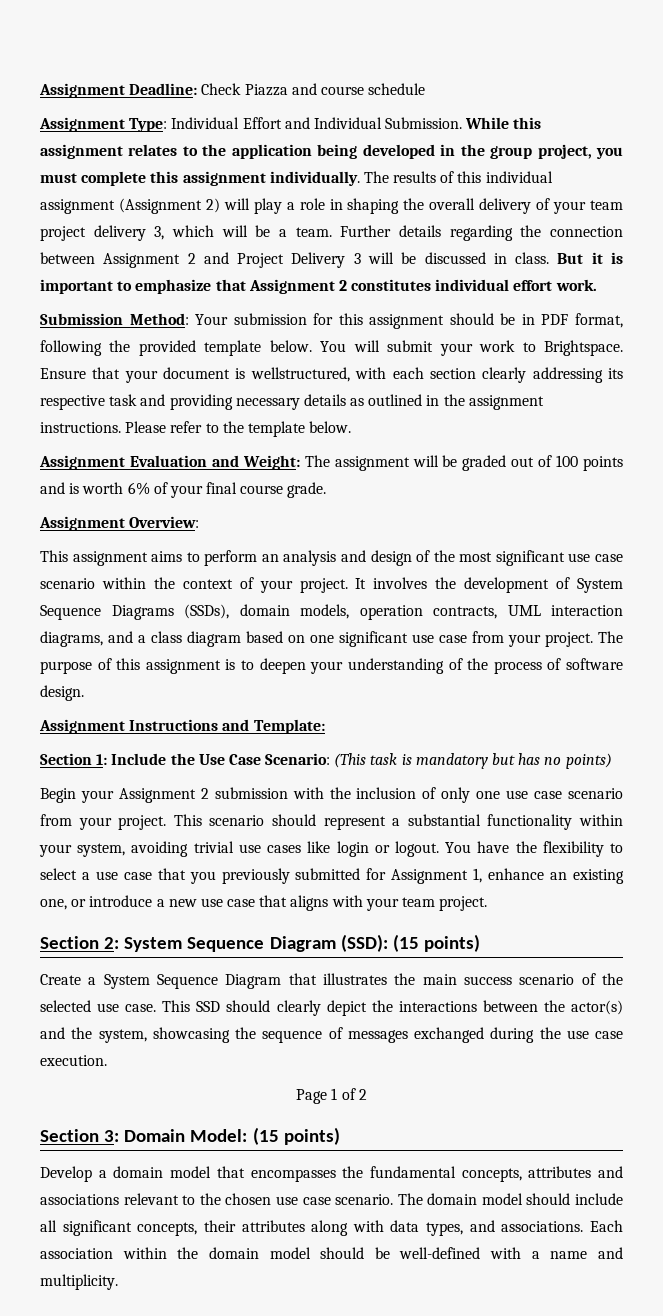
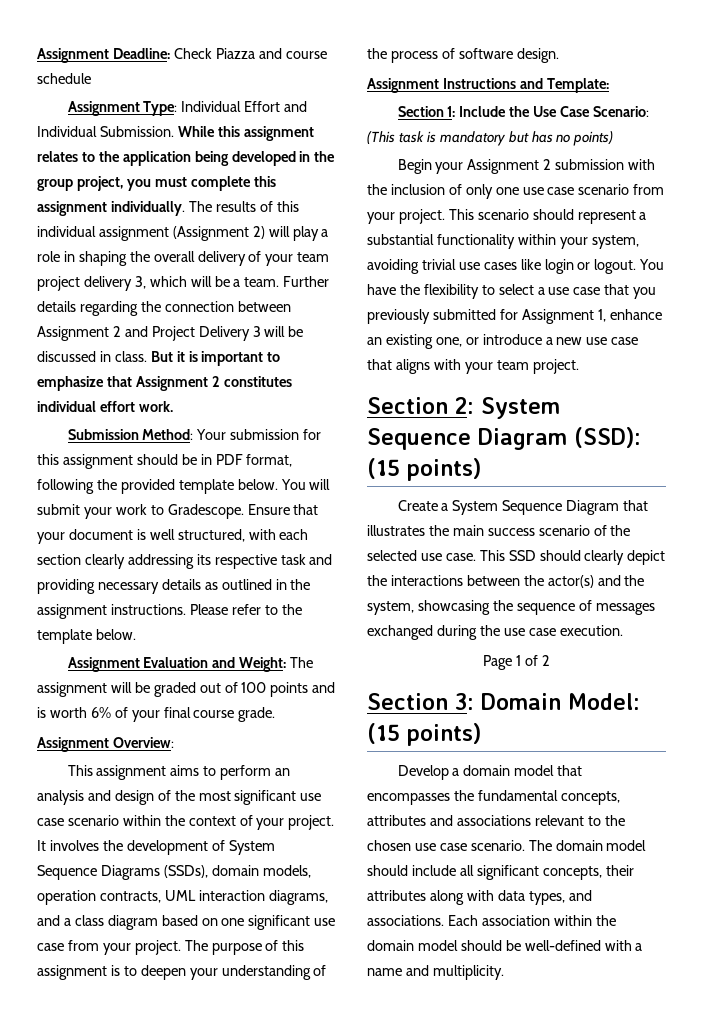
- You will submit your work to Brightspace.
+ You will submit your work to Gradescope.
- Ensure that your document is wellstructured, with each section clearly addressing its respective task and providing necessary details as outlined in the assignment instructions.
+ Ensure that your document is well structured, with each section clearly addressing its respective task and providing necessary details as outlined in the assignment instructions.

